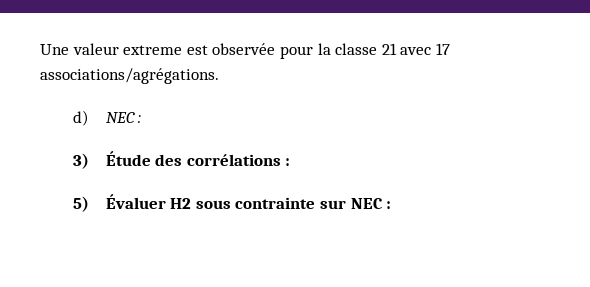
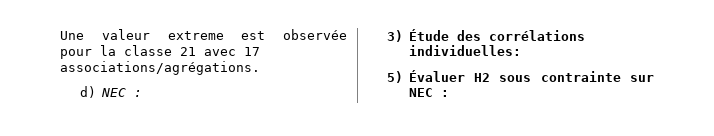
- 3) Étude des corrélations :
+ 3) Étude des corrélations individuelles:

